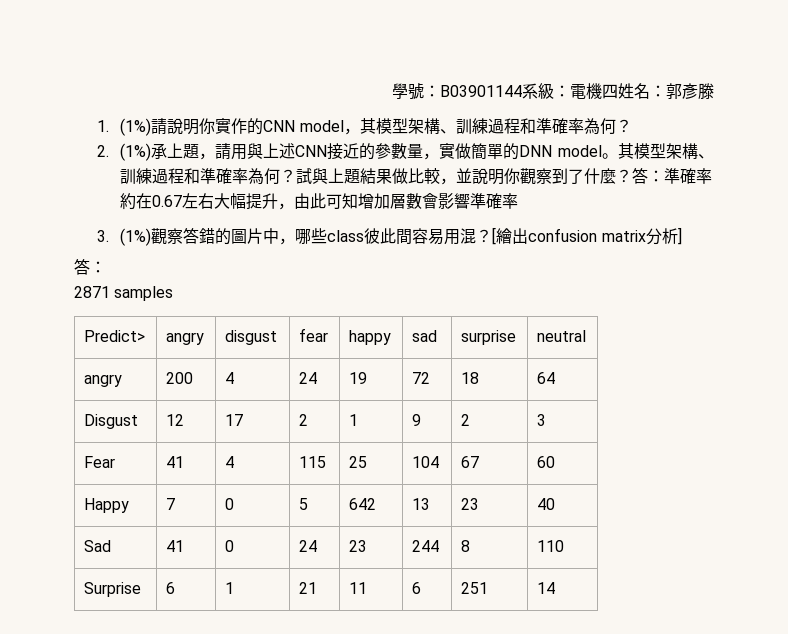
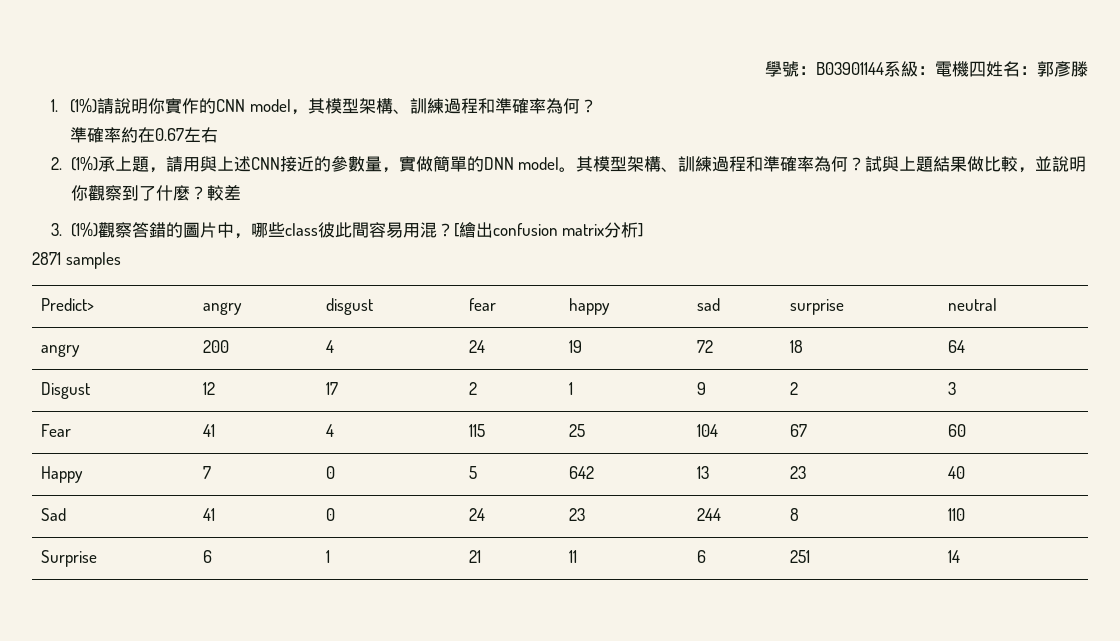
+ 準確率約在0.67左右
- 答：準確率約在0.67左右大幅提升，由此可知增加層數會影響準確率
+ 較差
  [繪出confusion matrix分析]
- 答：

